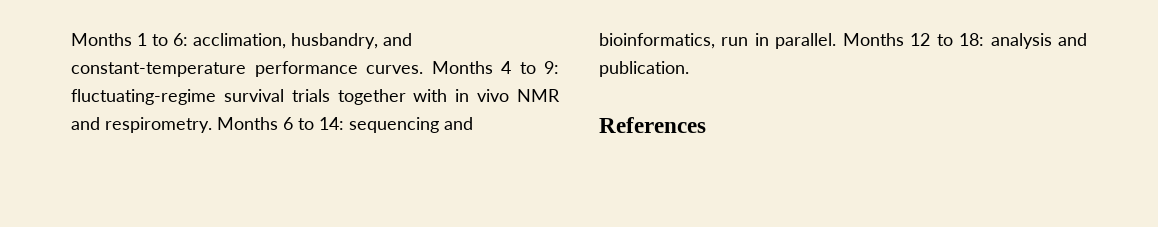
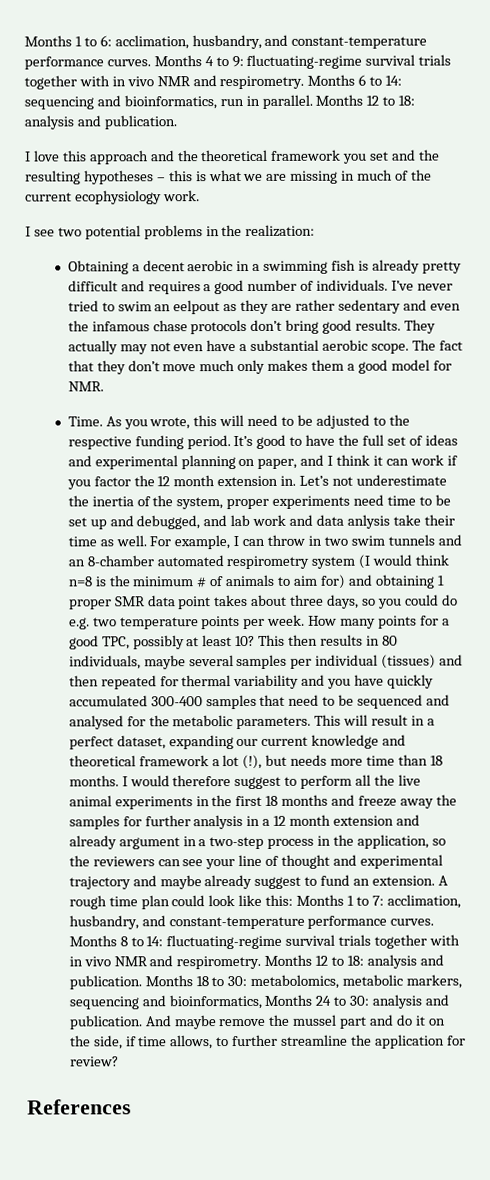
+ I love this approach and the theoretical framework you set and the resulting hypotheses – this is what we are missing in much of the current ecophysiology work.
+ I see two potential problems in the realization:
+ Obtaining a decent aerobic in a swimming fish is already pretty difficult and requires a good number of individuals. I’ve never tried to swim an eelpout as they are rather sedentary and even the infamous chase protocols don’t bring good results. They actually may not even have a substantial aerobic scope. The fact that they don’t move much only makes them a good model for NMR.
+ Time. As you wrote, this will need to be adjusted to the respective funding period. It’s good to have the full set of ideas and experimental planning on paper, and I think it can work if you factor the 12 month extension in. Let’s not underestimate the inertia of the system, proper experiments need time to be set up and debugged, and lab work and data anlysis take their time as well. For example, I can throw in two swim tunnels and an 8-chamber automated respirometry system (I would think n=8 is the minimum # of animals to aim for) and obtaining 1 proper SMR data point takes about three days, so you could do e.g. two temperature points per week. How many points for a good TPC, possibly at least 10? This then results in 80 individuals, maybe several samples per individual (tissues) and then repeated for thermal variability and you have quickly accumulated 300-400 samples that need to be sequenced and analysed for the metabolic parameters. This will result in a perfect dataset, expanding our current knowledge and theoretical framework a lot (!), but needs more time than 18 months. I would therefore suggest to perform all the live animal experiments in the first 18 months and freeze away the samples for further analysis in a 12 month extension and already argument in a two-step process in the application, so the reviewers can see your line of thought and experimental trajectory and maybe already suggest to fund an extension. A rough time plan could look like this: Months 1 to 7: acclimation, husbandry, and constant-temperature performance curves. Months 8 to 14: fluctuating-regime survival trials together with in vivo NMR and respirometry. Months 12 to 18: analysis and publication. Months 18 to 30: metabolomics, metabolic markers, sequencing and bioinformatics, Months 24 to 30: analysis and publication. And maybe remove the mussel part and do it on the side, if time allows, to further streamline the application for review?

